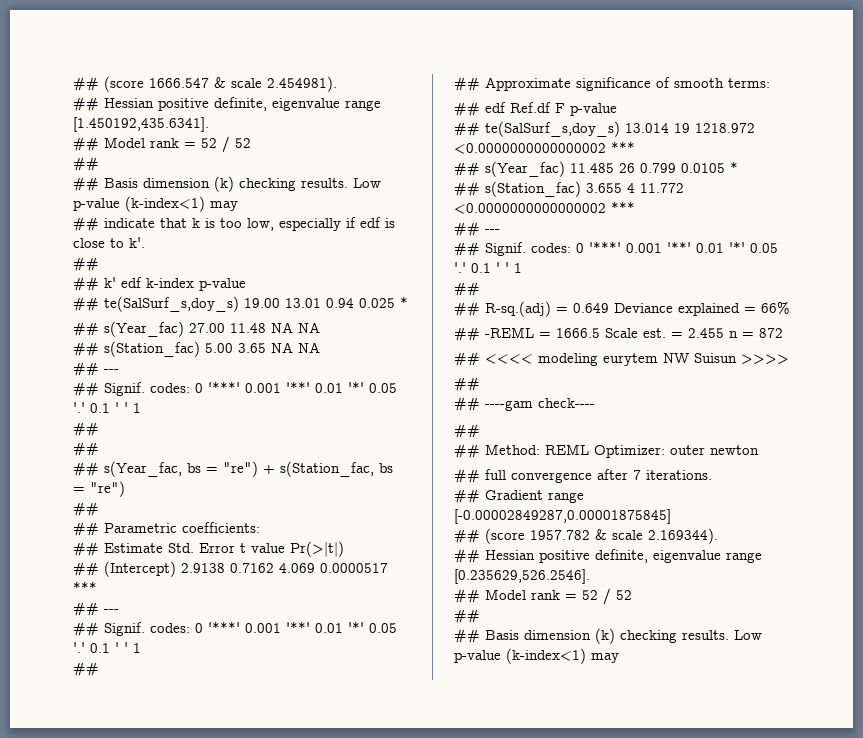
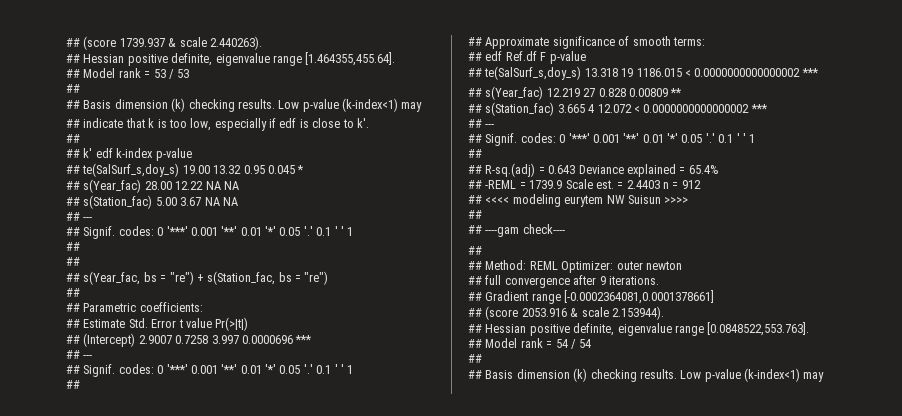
- ## (score 1666.547 & scale 2.454981).
- ## Hessian positive definite, eigenvalue range [1.450192,435.6341].
- ## Model rank = 52 / 52
+ ## (score 1739.937 & scale 2.440263).
+ ## Hessian positive definite, eigenvalue range [1.464355,455.64].
+ ## Model rank = 53 / 53
- ## te(SalSurf_s,doy_s) 19.00 13.01 0.94 0.025 *
+ ## te(SalSurf_s,doy_s) 19.00 13.32 0.95 0.045 *
- ## s(Year_fac) 27.00 11.48 NA NA
+ ## s(Year_fac) 28.00 12.22 NA NA
- ## s(Station_fac) 5.00 3.65 NA NA
+ ## s(Station_fac) 5.00 3.67 NA NA
- ## (Intercept) 2.9138 0.7162 4.069 0.0000517 ***
+ ## (Intercept) 2.9007 0.7258 3.997 0.0000696 ***
- ## te(SalSurf_s,doy_s) 13.014 19 1218.972 <0.0000000000000002 ***
- ## s(Year_fac) 11.485 26 0.799 0.0105 *
- ## s(Station_fac) 3.655 4 11.772 <0.0000000000000002 ***
+ ## te(SalSurf_s,doy_s) 13.318 19 1186.015 < 0.0000000000000002 ***
+ ## s(Year_fac) 12.219 27 0.828 0.00809 **
+ ## s(Station_fac) 3.665 4 12.072 < 0.0000000000000002 ***
- ## R-sq.(adj) = 0.649 Deviance explained = 66%
+ ## R-sq.(adj) = 0.643 Deviance explained = 65.4%
- ## -REML = 1666.5 Scale est.
+ ## -REML = 1739.9 Scale est.
- = 2.455 n = 872
+ = 2.4403 n = 912
- ## full convergence after 7 iterations.
+ ## full convergence after 9 iterations.
- ## Gradient range [-0.00002849287,0.00001875845]
- ## (score 1957.782 & scale 2.169344).
- ## Hessian positive definite, eigenvalue range [0.235629,526.2546].
- ## Model rank = 52 / 52
+ ## Gradient range [-0.0002364081,0.0001378661]
+ ## (score 2053.916 & scale 2.153944).
+ ## Hessian positive definite, eigenvalue range [0.0848522,553.763].
+ ## Model rank = 54 / 54

